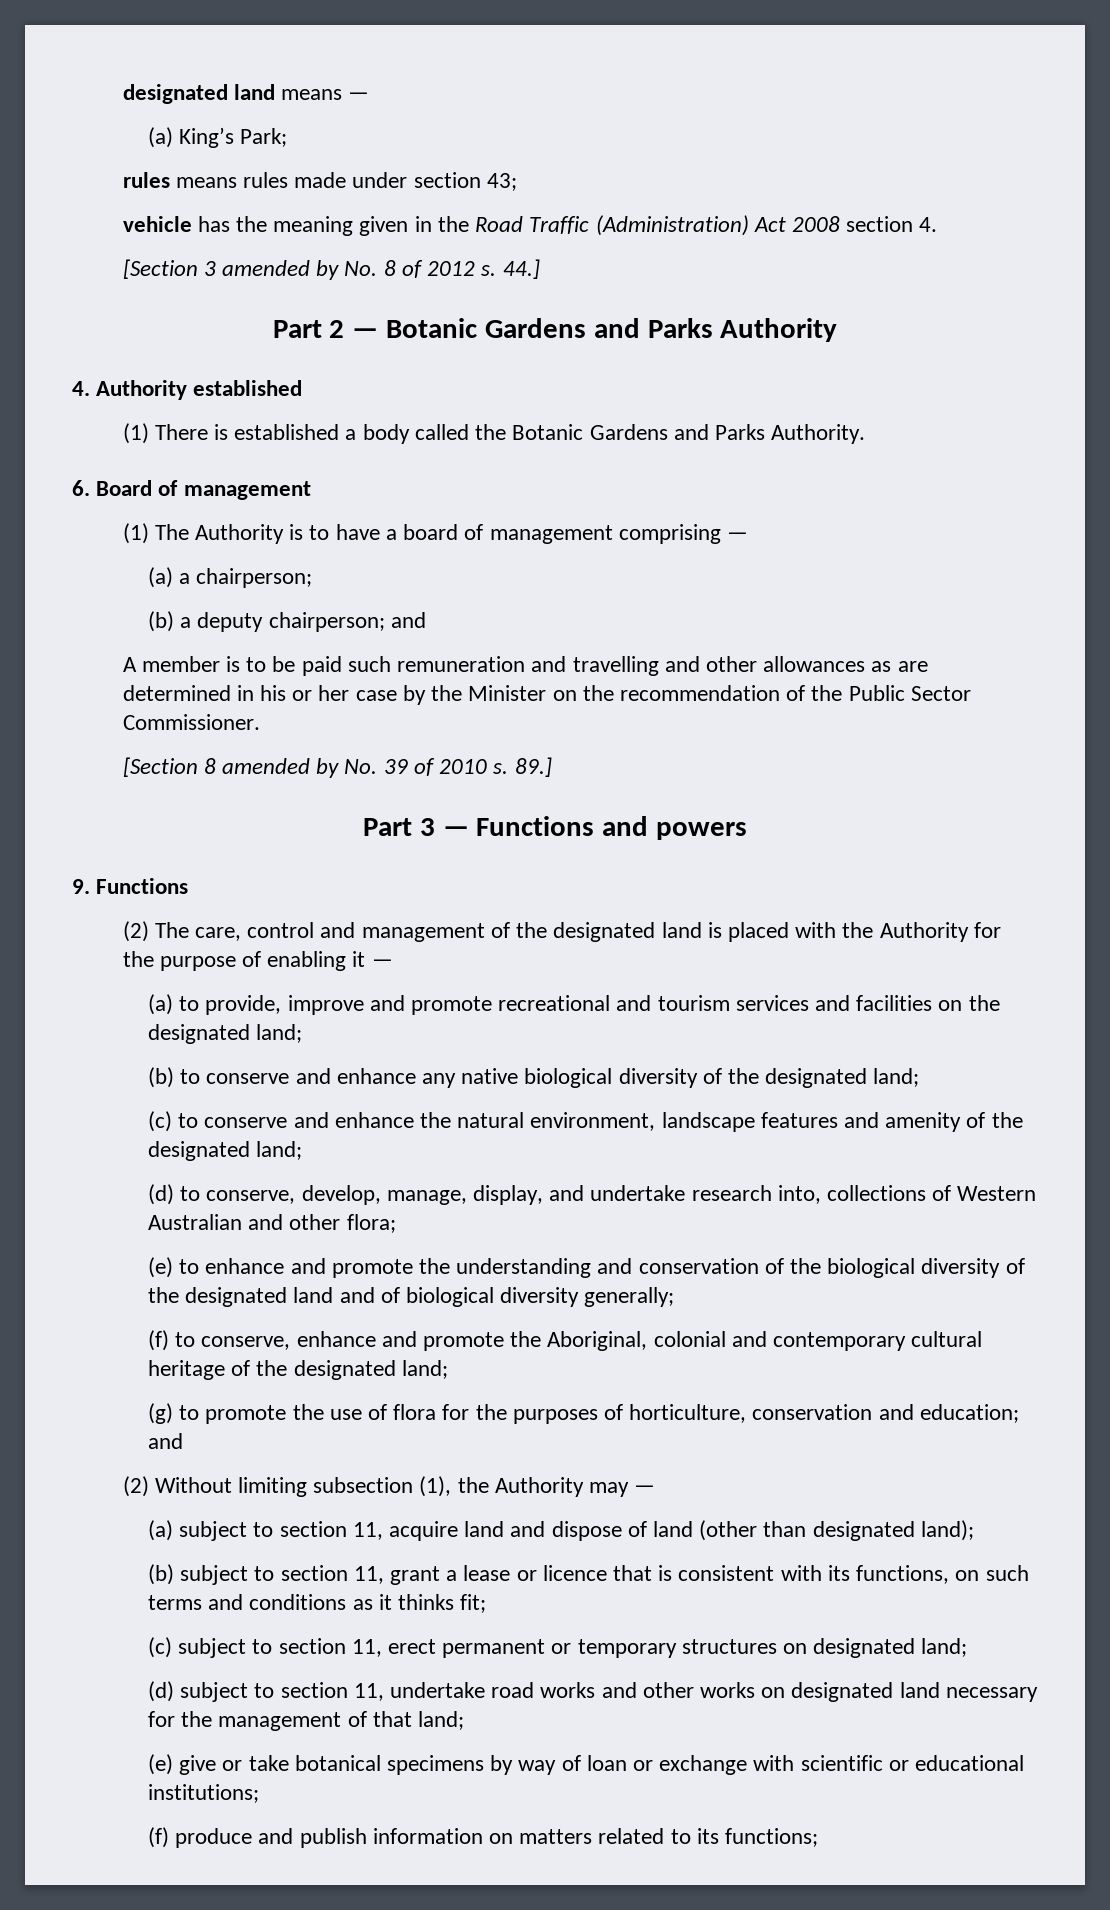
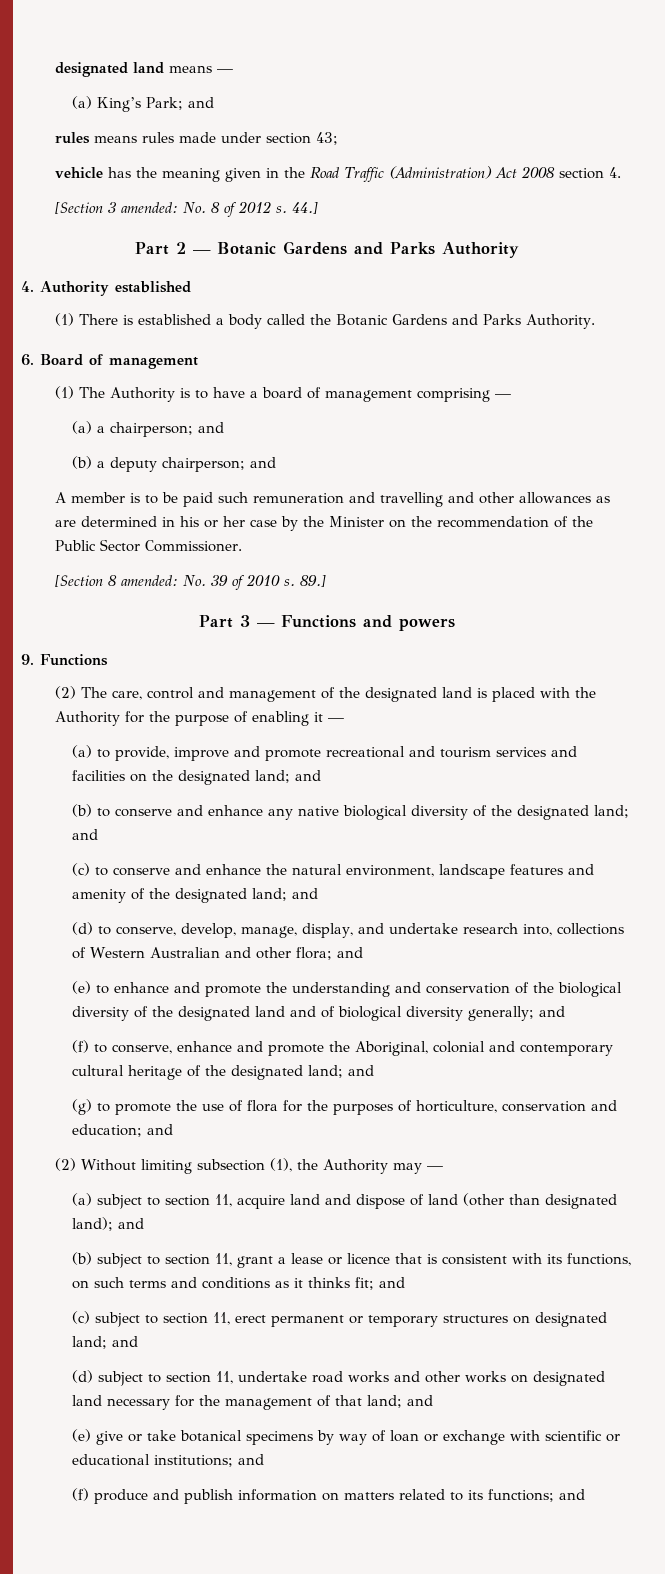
- (a) King’s Park;
+ (a) King’s Park; and
- [Section 3 amended by No. 8 of 2012 s.
+ [Section 3 amended: No. 8 of 2012 s.
- (a) a chairperson;
+ (a) a chairperson; and
- [Section 8 amended by No. 39 of 2010 s.
+ [Section 8 amended: No. 39 of 2010 s.
- (a) to provide, improve and promote recreational and tourism services and facilities on the designated land;
+ (a) to provide, improve and promote recreational and tourism services and facilities on the designated land; and
- (b) to conserve and enhance any native biological diversity of the designated land;
+ (b) to conserve and enhance any native biological diversity of the designated land; and
- (c) to conserve and enhance the natural environment, landscape features and amenity of the designated land;
+ (c) to conserve and enhance the natural environment, landscape features and amenity of the designated land; and
- (d) to conserve, develop, manage, display, and undertake research into, collections of Western Australian and other flora;
+ (d) to conserve, develop, manage, display, and undertake research into, collections of Western Australian and other flora; and
- (e) to enhance and promote the understanding and conservation of the biological diversity of the designated land and of biological diversity generally;
+ (e) to enhance and promote the understanding and conservation of the biological diversity of the designated land and of biological diversity generally; and
- (f) to conserve, enhance and promote the Aboriginal, colonial and contemporary cultural heritage of the designated land;
+ (f) to conserve, enhance and promote the Aboriginal, colonial and contemporary cultural heritage of the designated land; and
- (a) subject to section 11, acquire land and dispose of land (other than designated land);
+ (a) subject to section 11, acquire land and dispose of land (other than designated land); and
- (b) subject to section 11, grant a lease or licence that is consistent with its functions, on such terms and conditions as it thinks fit;
+ (b) subject to section 11, grant a lease or licence that is consistent with its functions, on such terms and conditions as it thinks fit; and
- (c) subject to section 11, erect permanent or temporary structures on designated land;
+ (c) subject to section 11, erect permanent or temporary structures on designated land; and
- (d) subject to section 11, undertake road works and other works on designated land necessary for the management of that land;
+ (d) subject to section 11, undertake road works and other works on designated land necessary for the management of that land; and
- (e) give or take botanical specimens by way of loan or exchange with scientific or educational institutions;
+ (e) give or take botanical specimens by way of loan or exchange with scientific or educational institutions; and
- (f) produce and publish information on matters related to its functions;
+ (f) produce and publish information on matters related to its functions; and

